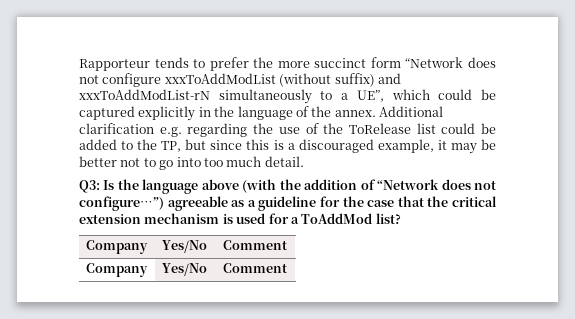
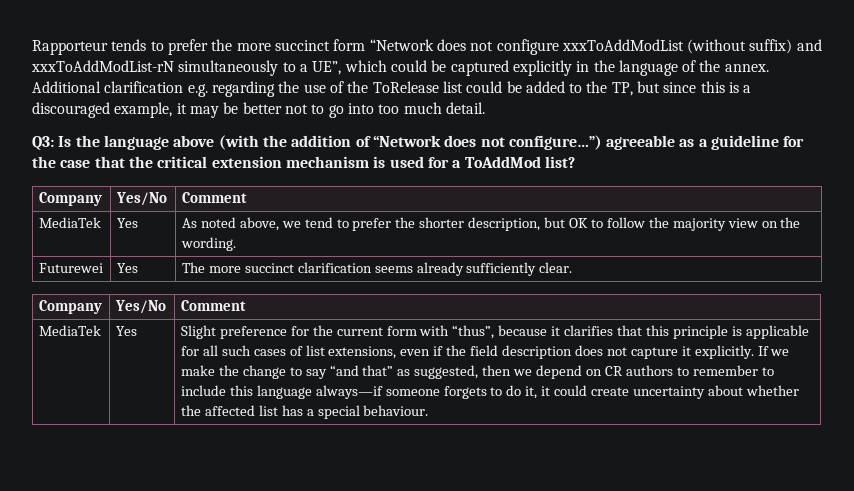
  Q3: Is the language above (with the addition of “Network does not configure…”) agreeable as a guideline for the case that the critical extension mechanism is used for a ToAddMod list?
  Company | Yes/No | Comment
+ MediaTek | Yes | As noted above, we tend to prefer the shorter description, but OK to follow the majority view on the wording.
+ Futurewei | Yes | The more succinct clarification seems already sufficiently clear.
  Company | Yes/No | Comment
+ MediaTek | Yes | Slight preference for the current form with “thus”, because it clarifies that this principle is applicable for all such cases of list extensions, even if the field description does not capture it explicitly. If we make the change to say “and that” as suggested, then we depend on CR authors to remember to include this language always—if someone forgets to do it, it could create uncertainty about whether the affected list has a special behaviour.

